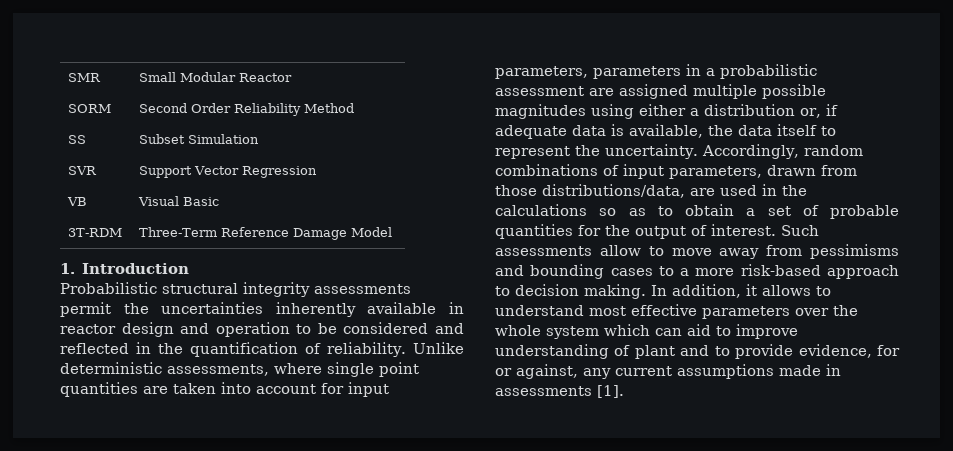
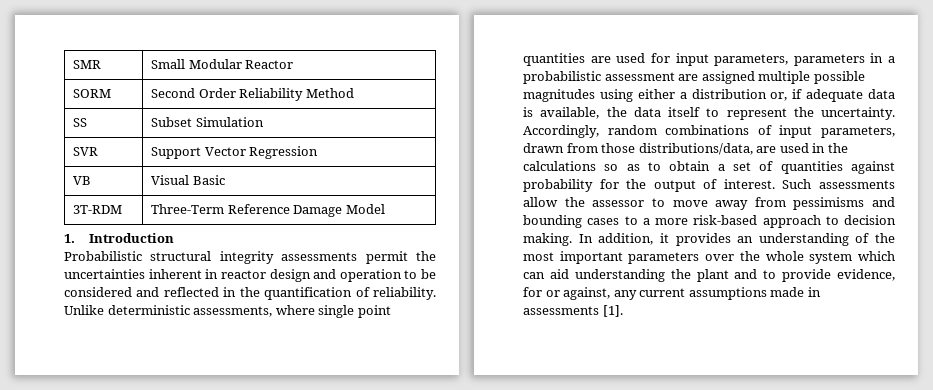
- Probabilistic structural integrity assessments permit the uncertainties inherently available in reactor design and operation to be considered and reflected in the quantification of reliability.
+ Probabilistic structural integrity assessments permit the uncertainties inherent in reactor design and operation to be considered and reflected in the quantification of reliability.
- Unlike deterministic assessments, where single point quantities are taken into account for input parameters, parameters in a probabilistic assessment are assigned multiple possible magnitudes using either a distribution or, if adequate data is available, the data itself to represent the uncertainty.
+ Unlike deterministic assessments, where single point quantities are used for input parameters, parameters in a probabilistic assessment are assigned multiple possible magnitudes using either a distribution or, if adequate data is available, the data itself to represent the uncertainty.
- Accordingly, random combinations of input parameters, drawn from those distributions/data, are used in the calculations so as to obtain a set of probable quantities for the output of interest.
+ Accordingly, random combinations of input parameters, drawn from those distributions/data, are used in the calculations so as to obtain a set of quantities against probability for the output of interest.
- Such assessments allow to move away from pessimisms and bounding cases to a more risk-based approach to decision making.
+ Such assessments allow the assessor to move away from pessimisms and bounding cases to a more risk-based approach to decision making.
- In addition, it allows to understand most effective parameters over the whole system which can aid to improve understanding of plant and to provide evidence, for or against, any current assumptions made in assessments [1].
+ In addition, it provides an understanding of the most important parameters over the whole system which can aid understanding the plant and to provide evidence, for or against, any current assumptions made in assessments [1].

